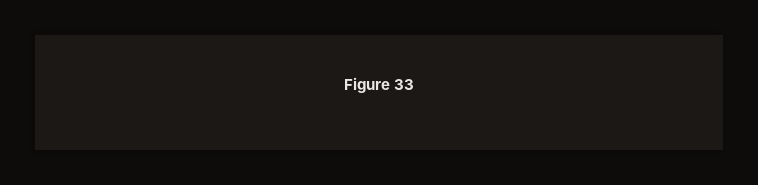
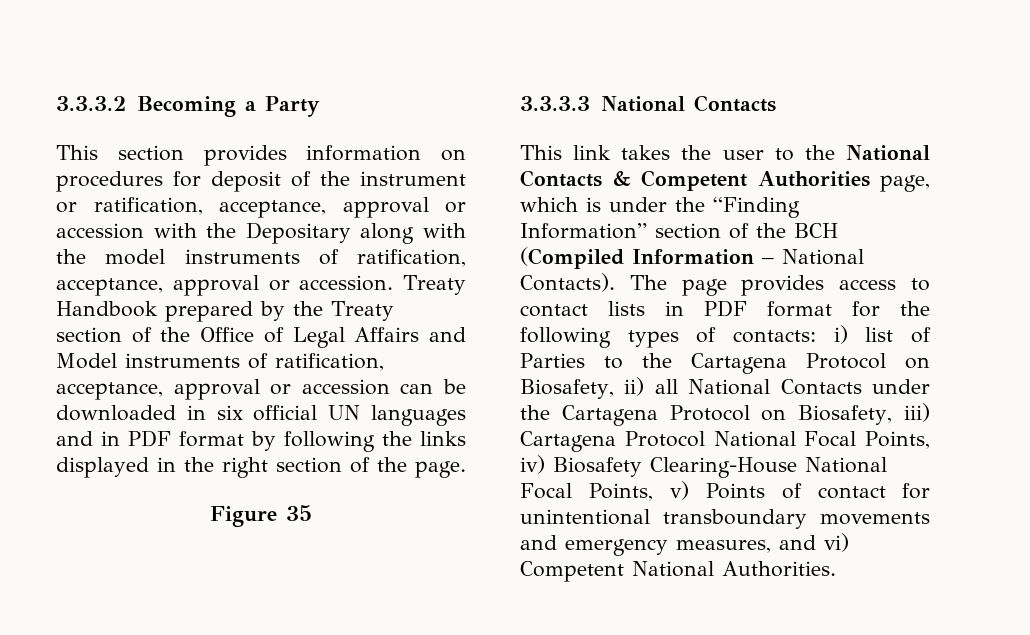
- Figure 33
+ 3.3.3.2 Becoming a Party
+ This section provides information on procedures for deposit of the instrument or ratification, acceptance, approval or accession with the Depositary along with the model instruments of ratification, acceptance, approval or accession. Treaty Handbook prepared by the Treaty section of the Office of Legal Affairs and Model instruments of ratification, acceptance, approval or accession can be downloaded in six official UN languages and in PDF format by following the links displayed in the right section of the page.
+ Figure 35
+ 3.3.3.3 National Contacts
+ This link takes the user to the National Contacts & Competent Authorities page, which is under the “Finding Information” section of the BCH (Compiled Information – National Contacts). The page provides access to contact lists in PDF format for the following types of contacts: i) list of Parties to the Cartagena Protocol on Biosafety, ii) all National Contacts under the Cartagena Protocol on Biosafety, iii) Cartagena Protocol National Focal Points, iv) Biosafety Clearing-House National Focal Points, v) Points of contact for unintentional transboundary movements and emergency measures, and vi) Competent National Authorities.

